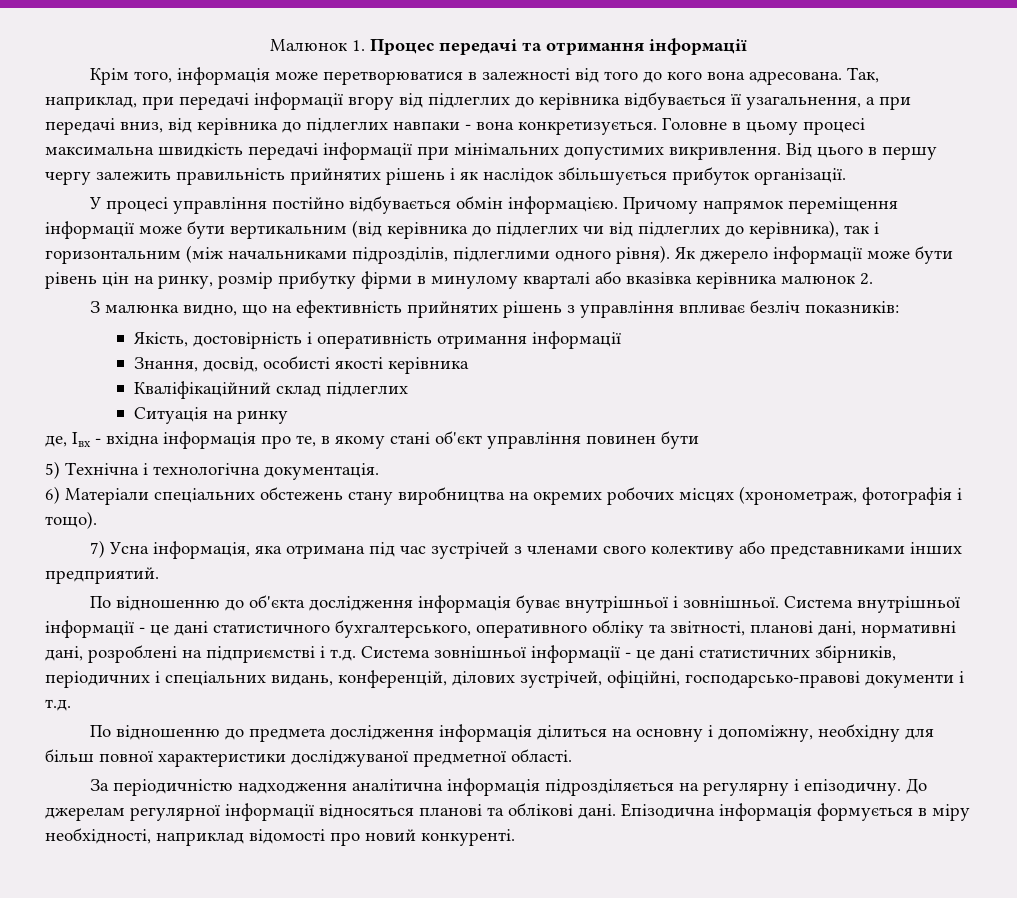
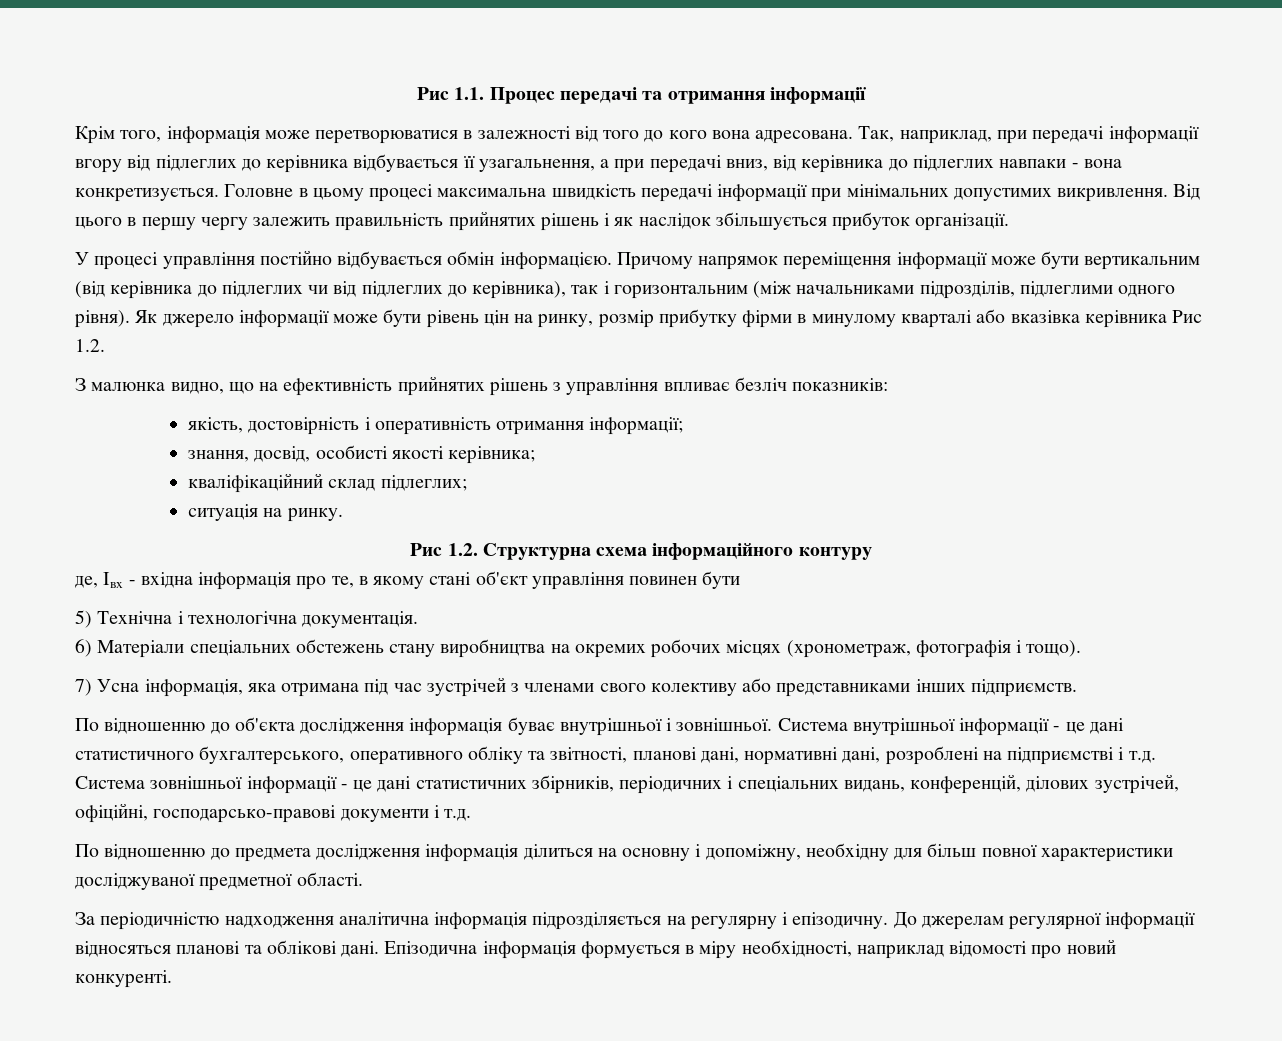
- Малюнок 1. Процес передачі та отримання інформації
+ Рис 1.1. Процес передачі та отримання інформації
- Як джерело інформації може бути рівень цін на ринку, розмір прибутку фірми в минулому кварталі або вказівка керівника малюнок 2.
+ Як джерело інформації може бути рівень цін на ринку, розмір прибутку фірми в минулому кварталі або вказівка керівника Рис 1.2.
- Якість, достовірність і оперативність отримання інформації
- Знання, досвід, особисті якості керівника
- Кваліфікаційний склад підлеглих
- Ситуація на ринку
+ якість, достовірність і оперативність отримання інформації;
+ знання, досвід, особисті якості керівника;
+ кваліфікаційний склад підлеглих;
+ ситуація на ринку.
+ Рис 1.2. Структурна схема інформаційного контуру
- 7) Усна інформація, яка отримана під час зустрічей з членами свого колективу або представниками інших предприятий.
+ 7) Усна інформація, яка отримана під час зустрічей з членами свого колективу або представниками інших підприємств.

